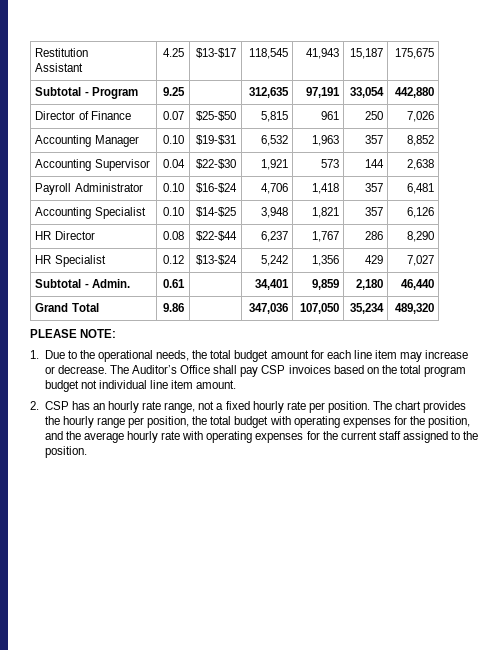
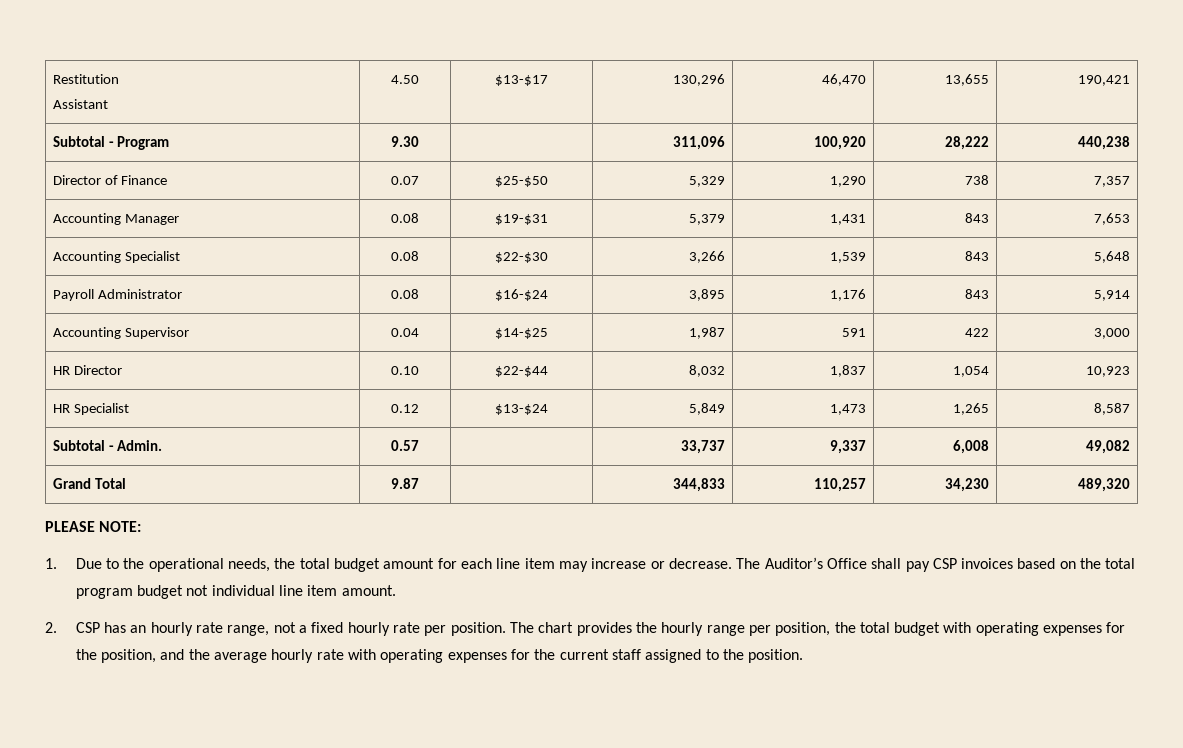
  Restitution
- Assistant | 4.25 | $13-$17 | 118,545 | 41,943 | 15,187 | 175,675
+ Assistant | 4.50 | $13-$17 | 130,296 | 46,470 | 13,655 | 190,421
- Subtotal - Program | 9.25 | | 312,635 | 97,191 | 33,054 | 442,880
+ Subtotal - Program | 9.30 | | 311,096 | 100,920 | 28,222 | 440,238
- Director of Finance | 0.07 | $25-$50 | 5,815 | 961 | 250 | 7,026
+ Director of Finance | 0.07 | $25-$50 | 5,329 | 1,290 | 738 | 7,357
- Accounting Manager | 0.10 | $19-$31 | 6,532 | 1,963 | 357 | 8,852
- Accounting Supervisor | 0.04 | $22-$30 | 1,921 | 573 | 144 | 2,638
- Payroll Administrator | 0.10 | $16-$24 | 4,706 | 1,418 | 357 | 6,481
- Accounting Specialist | 0.10 | $14-$25 | 3,948 | 1,821 | 357 | 6,126
+ Accounting Manager | 0.08 | $19-$31 | 5,379 | 1,431 | 843 | 7,653
+ Accounting Specialist | 0.08 | $22-$30 | 3,266 | 1,539 | 843 | 5,648
+ Payroll Administrator | 0.08 | $16-$24 | 3,895 | 1,176 | 843 | 5,914
+ Accounting Supervisor | 0.04 | $14-$25 | 1,987 | 591 | 422 | 3,000
- HR Director | 0.08 | $22-$44 | 6,237 | 1,767 | 286 | 8,290
+ HR Director | 0.10 | $22-$44 | 8,032 | 1,837 | 1,054 | 10,923
- HR Specialist | 0.12 | $13-$24 | 5,242 | 1,356 | 429 | 7,027
+ HR Specialist | 0.12 | $13-$24 | 5,849 | 1,473 | 1,265 | 8,587
- Subtotal - Admin. | 0.61 | | 34,401 | 9,859 | 2,180 | 46,440
- Grand Total | 9.86 | | 347,036 | 107,050 | 35,234 | 489,320
+ Subtotal - Admin. | 0.57 | | 33,737 | 9,337 | 6,008 | 49,082
+ Grand Total | 9.87 | | 344,833 | 110,257 | 34,230 | 489,320

